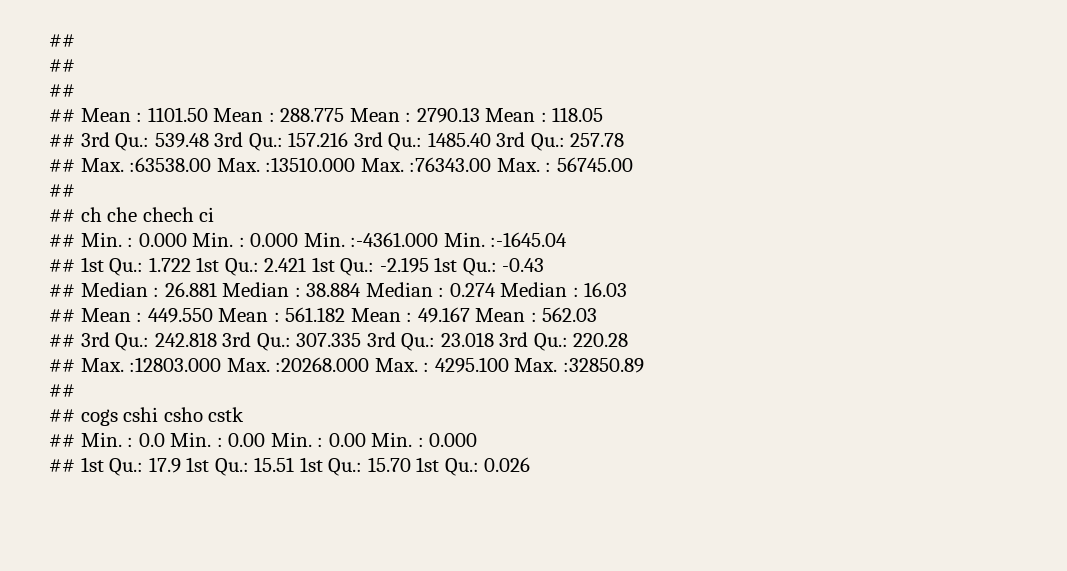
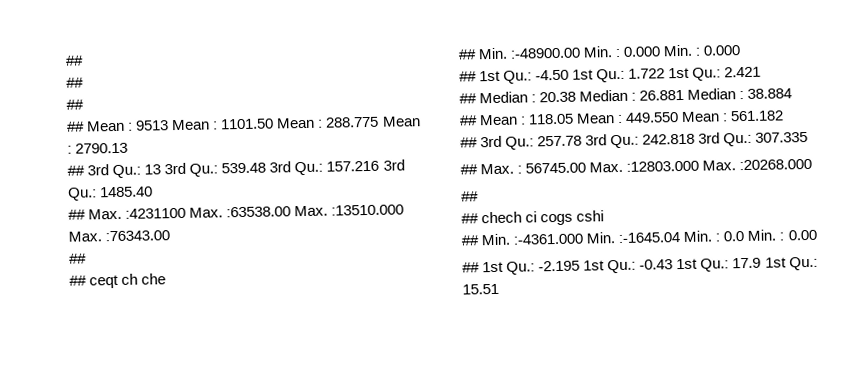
- ## Mean : 1101.50 Mean : 288.775 Mean : 2790.13 Mean : 118.05
- ## 3rd Qu.: 539.48 3rd Qu.: 157.216 3rd Qu.: 1485.40 3rd Qu.: 257.78
- ## Max. :63538.00 Max. :13510.000 Max. :76343.00 Max. : 56745.00
+ ## Mean : 9513 Mean : 1101.50 Mean : 288.775 Mean : 2790.13
+ ## 3rd Qu.: 13 3rd Qu.: 539.48 3rd Qu.: 157.216 3rd Qu.: 1485.40
+ ## Max. :4231100 Max. :63538.00 Max. :13510.000 Max. :76343.00
  ##
- ## ch che chech ci
- ## Min. : 0.000 Min. : 0.000 Min. :-4361.000 Min. :-1645.04
- ## 1st Qu.: 1.722 1st Qu.: 2.421 1st Qu.: -2.195 1st Qu.: -0.43
- ## Median : 26.881 Median : 38.884 Median : 0.274 Median : 16.03
- ## Mean : 449.550 Mean : 561.182 Mean : 49.167 Mean : 562.03
- ## 3rd Qu.: 242.818 3rd Qu.: 307.335 3rd Qu.: 23.018 3rd Qu.: 220.28
- ## Max. :12803.000 Max. :20268.000 Max. : 4295.100 Max. :32850.89
- ##
- ## cogs cshi csho cstk
- ## Min. : 0.0 Min. : 0.00 Min. : 0.00 Min. : 0.000
+ ## ceqt ch che
+ ## Min. :-48900.00 Min. : 0.000 Min. : 0.000
- ## 1st Qu.: 17.9 1st Qu.: 15.51 1st Qu.: 15.70 1st Qu.: 0.026
+ ## 1st Qu.: -4.50 1st Qu.: 1.722 1st Qu.: 2.421
+ ## Median : 20.38 Median : 26.881 Median : 38.884
+ ## Mean : 118.05 Mean : 449.550 Mean : 561.182
+ ## 3rd Qu.: 257.78 3rd Qu.: 242.818 3rd Qu.: 307.335
+ ## Max. : 56745.00 Max. :12803.000 Max. :20268.000
+ ##
+ ## chech ci cogs cshi
+ ## Min. :-4361.000 Min. :-1645.04 Min. : 0.0 Min. : 0.00
+ ## 1st Qu.: -2.195 1st Qu.: -0.43 1st Qu.: 17.9 1st Qu.: 15.51

